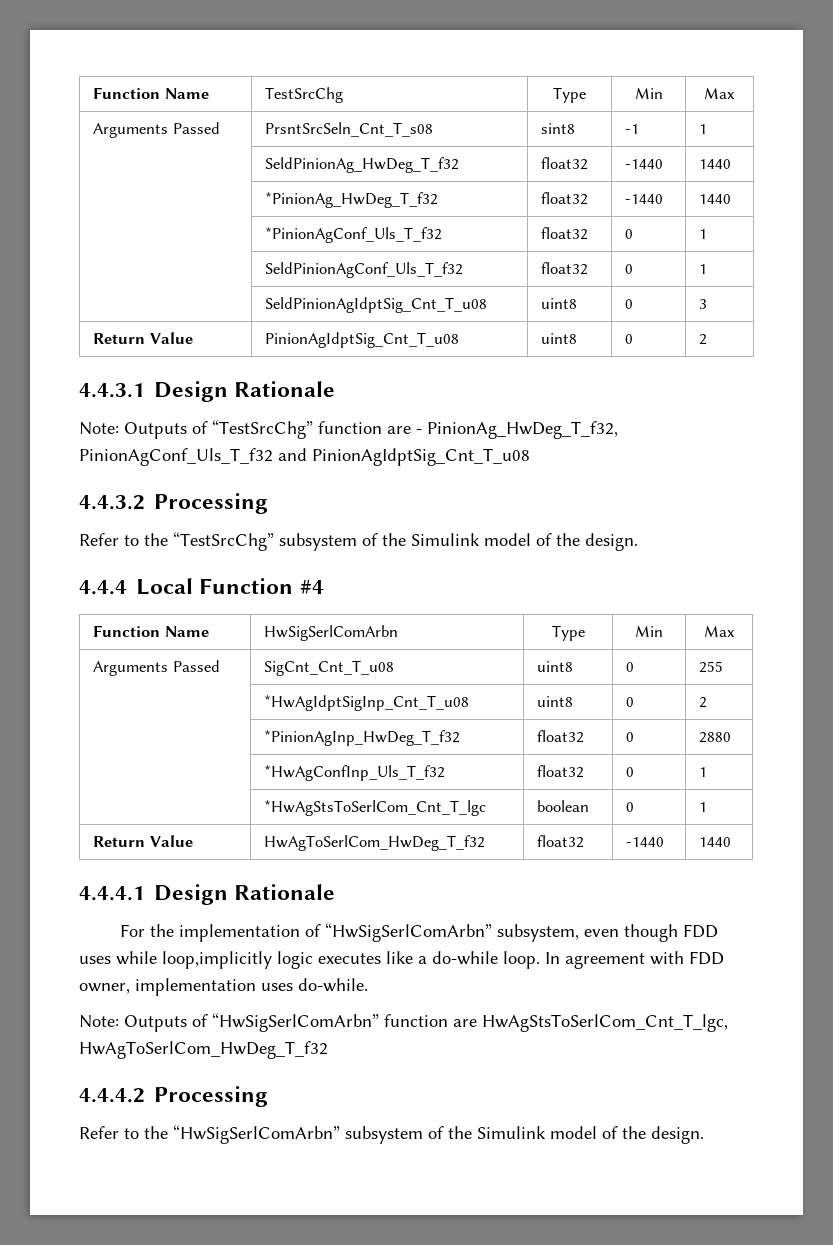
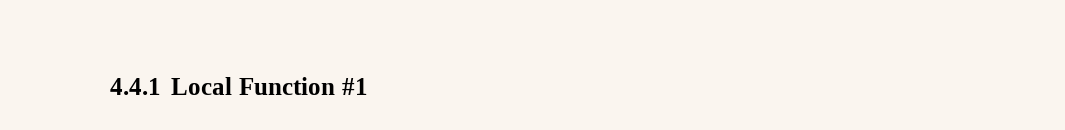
- Function Name | TestSrcChg | Type | Min | Max
- Arguments Passed | PrsntSrcSeln_Cnt_T_s08 | sint8 | -1 | 1
- | SeldPinionAg_HwDeg_T_f32 | float32 | -1440 | 1440
- | *PinionAg_HwDeg_T_f32 | float32 | -1440 | 1440
- | *PinionAgConf_Uls_T_f32 | float32 | 0 | 1
- | SeldPinionAgConf_Uls_T_f32 | float32 | 0 | 1
- | SeldPinionAgIdptSig_Cnt_T_u08 | uint8 | 0 | 3
- Return Value | PinionAgIdptSig_Cnt_T_u08 | uint8 | 0 | 2
- 4.4.3.1 Design Rationale
- Note: Outputs of “TestSrcChg” function are - PinionAg_HwDeg_T_f32, PinionAgConf_Uls_T_f32 and PinionAgIdptSig_Cnt_T_u08
- 4.4.3.2 Processing
- Refer to the “TestSrcChg” subsystem of the Simulink model of the design.
- 4.4.4 Local Function #4
- Function Name | HwSigSerlComArbn | Type | Min | Max
- Arguments Passed | SigCnt_Cnt_T_u08 | uint8 | 0 | 255
- | *HwAgIdptSigInp_Cnt_T_u08 | uint8 | 0 | 2
- | *PinionAgInp_HwDeg_T_f32 | float32 | 0 | 2880
- | *HwAgConfInp_Uls_T_f32 | float32 | 0 | 1
- | *HwAgStsToSerlCom_Cnt_T_lgc | boolean | 0 | 1
- Return Value | HwAgToSerlCom_HwDeg_T_f32 | float32 | -1440 | 1440
- 4.4.4.1 Design Rationale
- For the implementation of “HwSigSerlComArbn” subsystem, even though FDD uses while loop,implicitly logic executes like a do-while loop. In agreement with FDD owner, implementation uses do-while.
- Note: Outputs of “HwSigSerlComArbn” function are HwAgStsToSerlCom_Cnt_T_lgc, HwAgToSerlCom_HwDeg_T_f32
- 4.4.4.2 Processing
- Refer to the “HwSigSerlComArbn” subsystem of the Simulink model of the design.
+ 4.4.1 Local Function #1

